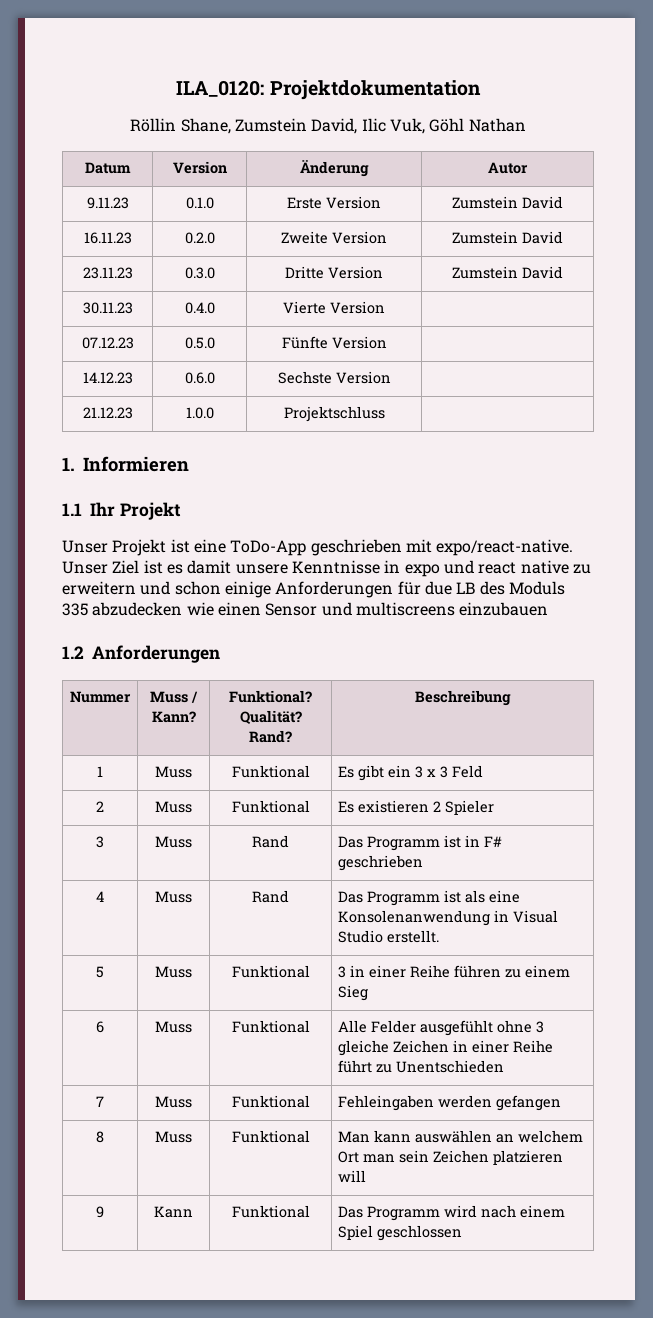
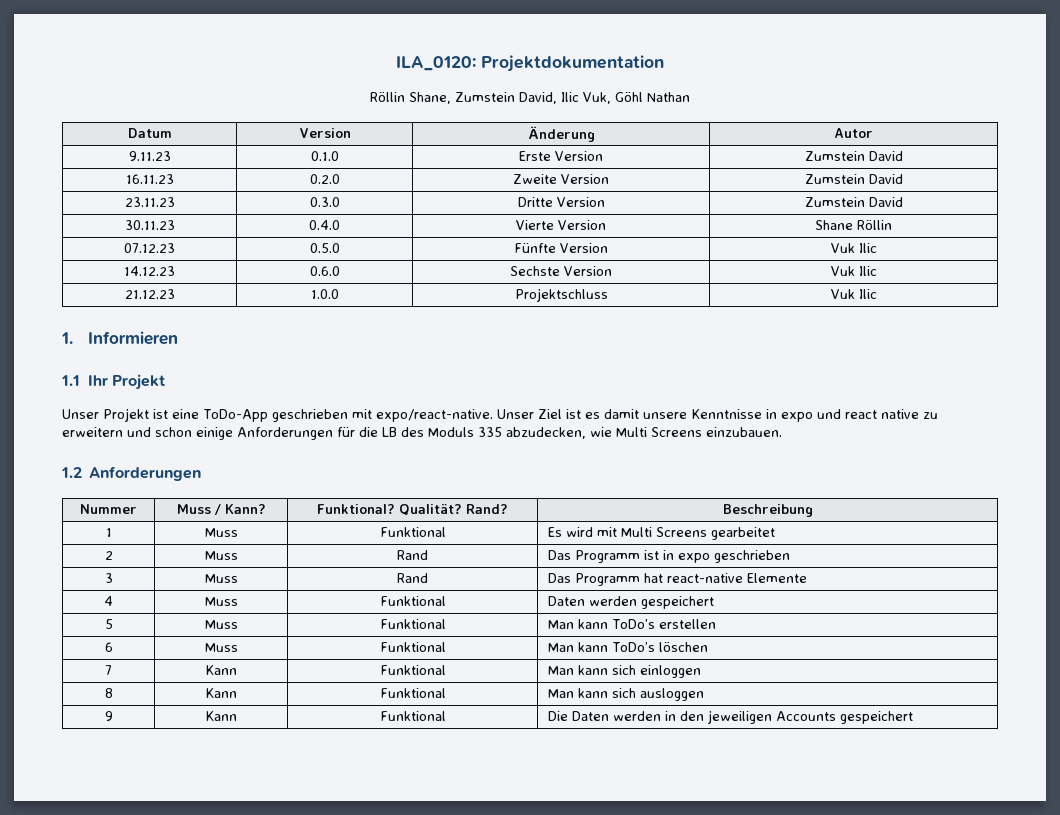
- 30.11.23 | 0.4.0 | Vierte Version |
+ 30.11.23 | 0.4.0 | Vierte Version | Shane Röllin
- 07.12.23 | 0.5.0 | Fünfte Version |
+ 07.12.23 | 0.5.0 | Fünfte Version | Vuk Ilic
- 14.12.23 | 0.6.0 | Sechste Version |
+ 14.12.23 | 0.6.0 | Sechste Version | Vuk Ilic
- 21.12.23 | 1.0.0 | Projektschluss |
+ 21.12.23 | 1.0.0 | Projektschluss | Vuk Ilic
- Unser Ziel ist es damit unsere Kenntnisse in expo und react native zu erweitern und schon einige Anforderungen für due LB des Moduls 335 abzudecken wie einen Sensor und multiscreens einzubauen
+ Unser Ziel ist es damit unsere Kenntnisse in expo und react native zu erweitern und schon einige Anforderungen für die LB des Moduls 335 abzudecken, wie Multi Screens einzubauen.
- 1 | Muss | Funktional | Es gibt ein 3 x 3 Feld
- 2 | Muss | Funktional | Es existieren 2 Spieler
+ 1 | Muss | Funktional | Es wird mit Multi Screens gearbeitet
+ 2 | Muss | Rand | Das Programm ist in expo geschrieben
- 3 | Muss | Rand | Das Programm ist in F# geschrieben
- 4 | Muss | Rand | Das Programm ist als eine Konsolenanwendung in Visual Studio erstellt.
- 5 | Muss | Funktional | 3 in einer Reihe führen zu einem Sieg
- 6 | Muss | Funktional | Alle Felder ausgefühlt ohne 3 gleiche Zeichen in einer Reihe führt zu Unentschieden
- 7 | Muss | Funktional | Fehleingaben werden gefangen
- 8 | Muss | Funktional | Man kann auswählen an welchem Ort man sein Zeichen platzieren will
- 9 | Kann | Funktional | Das Programm wird nach einem Spiel geschlossen
+ 3 | Muss | Rand | Das Programm hat react-native Elemente
+ 4 | Muss | Funktional | Daten werden gespeichert
+ 5 | Muss | Funktional | Man kann ToDo’s erstellen
+ 6 | Muss | Funktional | Man kann ToDo’s löschen
+ 7 | Kann | Funktional | Man kann sich einloggen
+ 8 | Kann | Funktional | Man kann sich ausloggen
+ 9 | Kann | Funktional | Die Daten werden in den jeweiligen Accounts gespeichert

